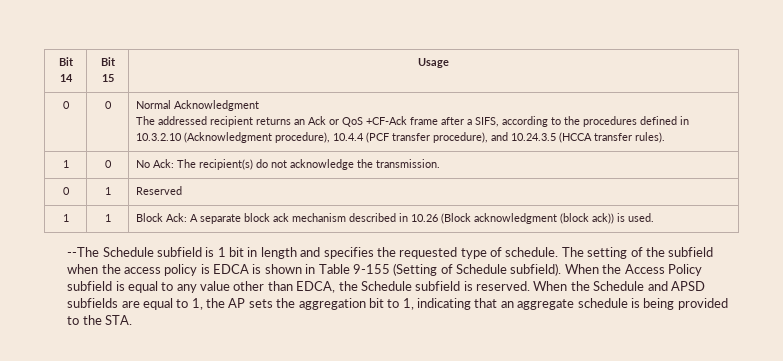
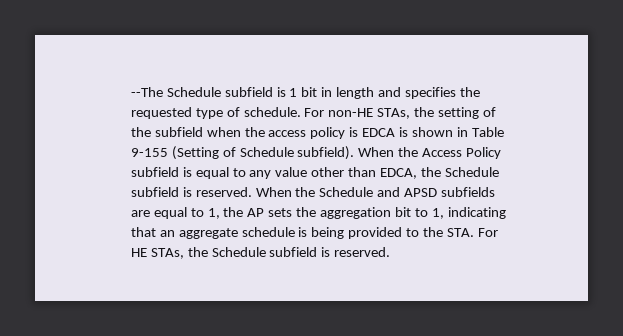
- Bit 14 | Bit 15 | Usage
- 0 | 0 | Normal Acknowledgment
- The addressed recipient returns an Ack or QoS +CF-Ack frame after a SIFS, according to the procedures defined in 10.3.2.10 (Acknowledgment procedure), 10.4.4 (PCF transfer procedure), and 10.24.3.5 (HCCA transfer rules).
- 1 | 0 | No Ack: The recipient(s) do not acknowledge the transmission.
- 0 | 1 | Reserved
- 1 | 1 | Block Ack: A separate block ack mechanism described in 10.26 (Block acknowledgment (block ack)) is used.
- The setting of the subfield when the access policy is EDCA is shown in Table 9-155 (Setting of Schedule subfield).
+ For non-HE STAs, the setting of the subfield when the access policy is EDCA is shown in Table 9-155 (Setting of Schedule subfield).
- When the Schedule and APSD subfields are equal to 1, the AP sets the aggregation bit to 1, indicating that an aggregate schedule is being provided to the STA.
+ When the Schedule and APSD subfields are equal to 1, the AP sets the aggregation bit to 1, indicating that an aggregate schedule is being provided to the STA. For HE STAs, the Schedule subfield is reserved.

